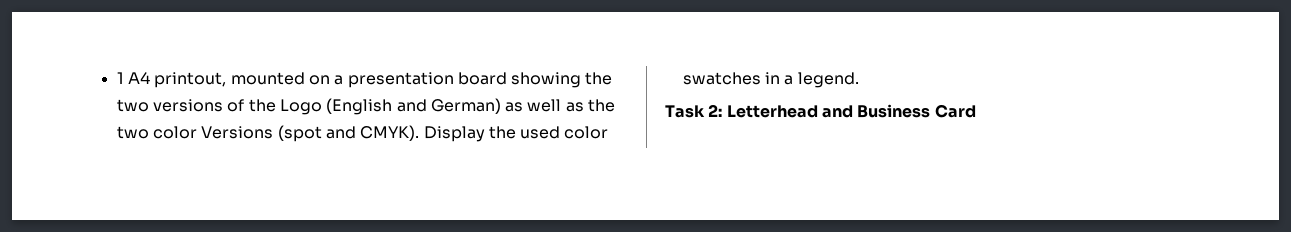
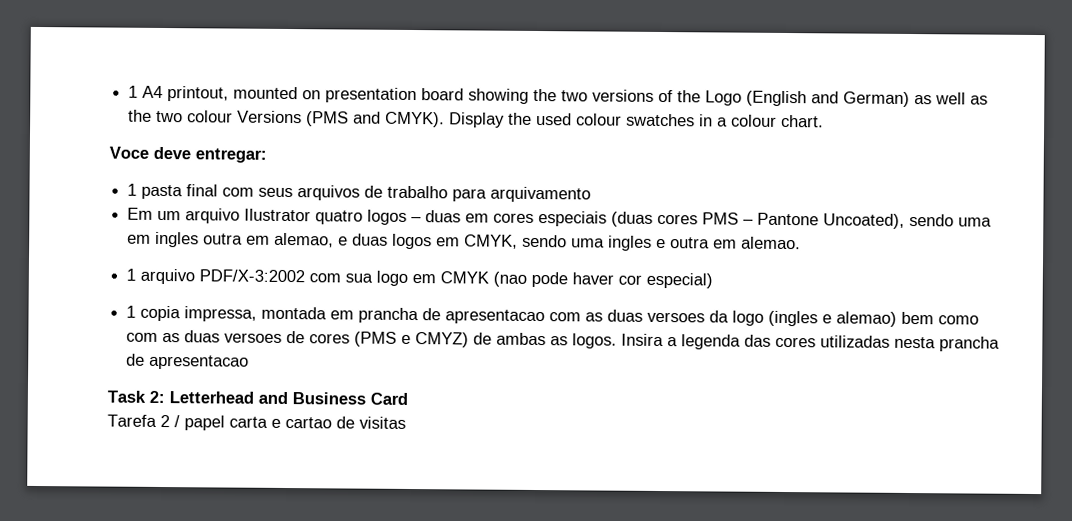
- 1 A4 printout, mounted on a presentation board showing the two versions of the Logo (English and German) as well as the two color Versions (spot and CMYK).
+ 1 A4 printout, mounted on presentation board showing the two versions of the Logo (English and German) as well as the two colour Versions (PMS and CMYK).
- Display the used color swatches in a legend.
+ Display the used colour swatches in a colour chart.
+ Voce deve entregar:
+ 1 pasta final com seus arquivos de trabalho para arquivamento
+ Em um arquivo Ilustrator quatro logos – duas em cores especiais (duas cores PMS – Pantone Uncoated), sendo uma em ingles outra em alemao, e duas logos em CMYK, sendo uma ingles e outra em alemao.
+ 1 arquivo PDF/X-3:2002 com sua logo em CMYK (nao pode haver cor especial)
+ 1 copia impressa, montada em prancha de apresentacao com as duas versoes da logo (ingles e alemao) bem como com as duas versoes de cores (PMS e CMYZ) de ambas as logos. Insira a legenda das cores utilizadas nesta prancha de apresentacao
+ Tarefa 2 / papel carta e cartao de visitas

